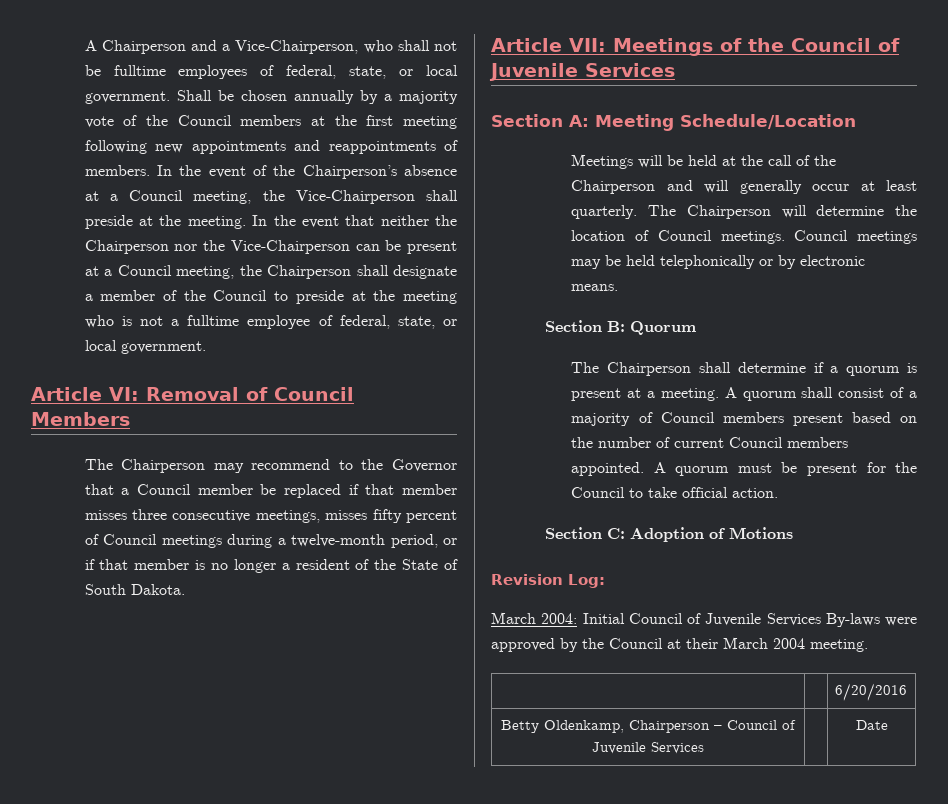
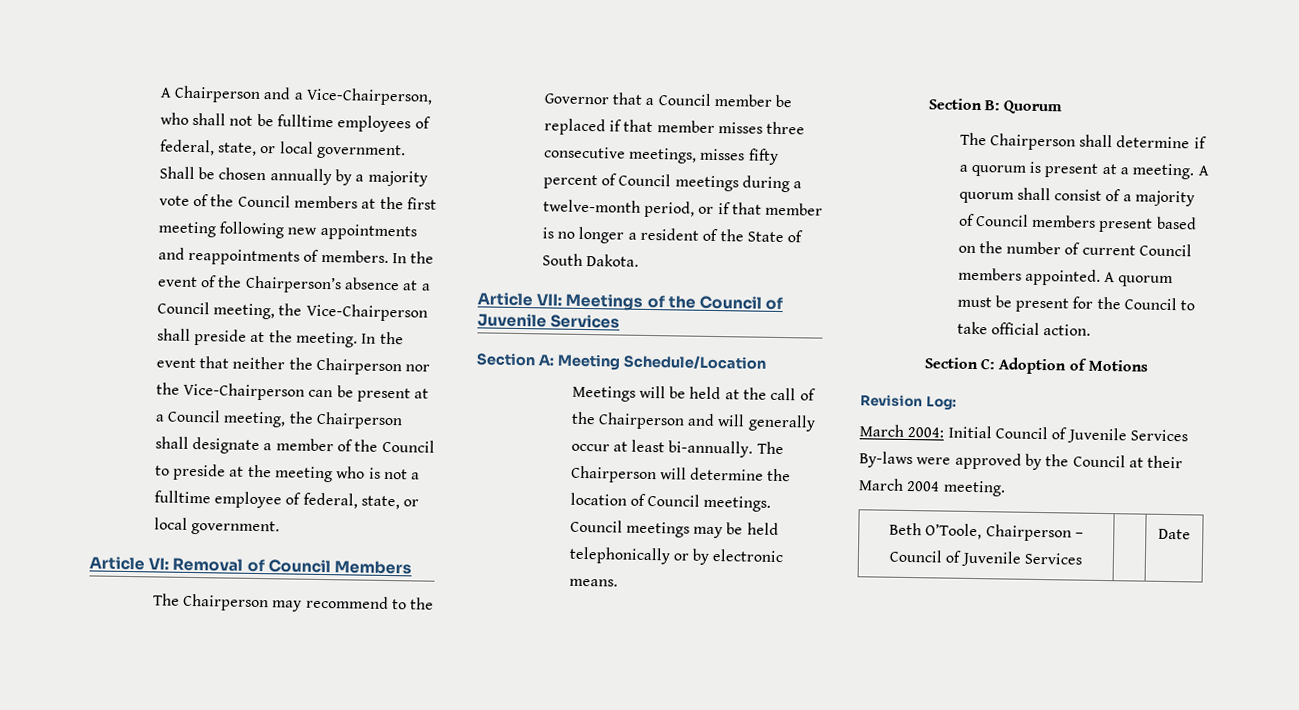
- Meetings will be held at the call of the Chairperson and will generally occur at least quarterly.
+ Meetings will be held at the call of the Chairperson and will generally occur at least bi-annually.
- | | 6/20/2016
- Betty Oldenkamp, Chairperson – Council of Juvenile Services | | Date
+ Beth O’Toole, Chairperson – Council of Juvenile Services | | Date

